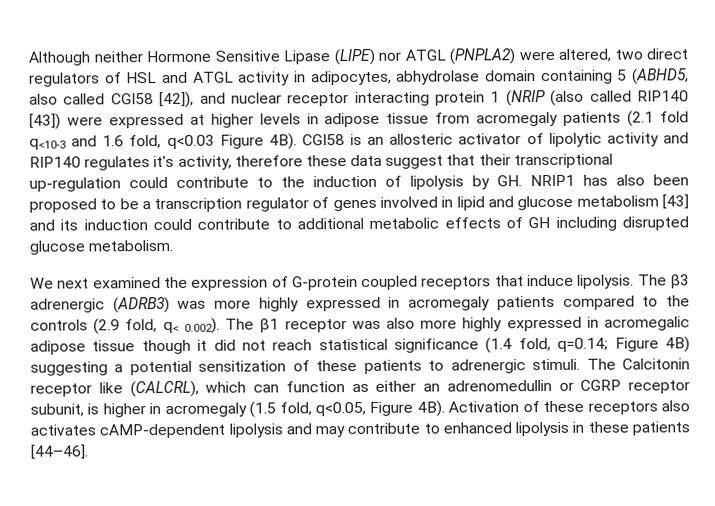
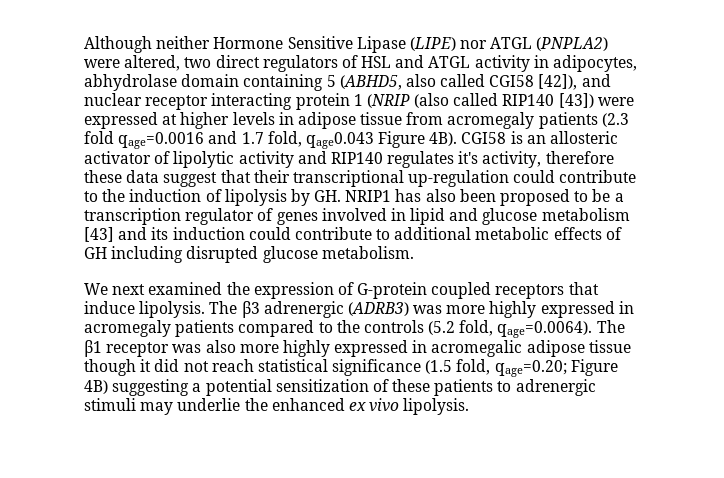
- Although neither Hormone Sensitive Lipase (LIPE) nor ATGL (PNPLA2) were altered, two direct regulators of HSL and ATGL activity in adipocytes, abhydrolase domain containing 5 (ABHD5, also called CGI58 [42]), and nuclear receptor interacting protein 1 (NRIP (also called RIP140 [43]) were expressed at higher levels in adipose tissue from acromegaly patients (2.1 fold q<10-3 and 1.6 fold, q<0.03 Figure 4B).
+ Although neither Hormone Sensitive Lipase (LIPE) nor ATGL (PNPLA2) were altered, two direct regulators of HSL and ATGL activity in adipocytes, abhydrolase domain containing 5 (ABHD5, also called CGI58 [42]), and nuclear receptor interacting protein 1 (NRIP (also called RIP140 [43]) were expressed at higher levels in adipose tissue from acromegaly patients (2.3 fold qage=0.0016 and 1.7 fold, qage0.043 Figure 4B).
- The β3 adrenergic (ADRB3) was more highly expressed in acromegaly patients compared to the controls (2.9 fold, q< 0.002). The β1 receptor was also more highly expressed in acromegalic adipose tissue though it did not reach statistical significance (1.4 fold, q=0.14; Figure 4B) suggesting a potential sensitization of these patients to adrenergic stimuli. The Calcitonin receptor like (CALCRL), which can function as either an adrenomedullin or CGRP receptor subunit, is higher in acromegaly (1.5 fold, q<0.05, Figure 4B). Activation of these receptors also activates cAMP-dependent lipolysis and may contribute to enhanced lipolysis in these patients [44–46].
+ The β3 adrenergic (ADRB3) was more highly expressed in acromegaly patients compared to the controls (5.2 fold, qage=0.0064). The β1 receptor was also more highly expressed in acromegalic adipose tissue though it did not reach statistical significance (1.5 fold, qage=0.20; Figure 4B) suggesting a potential sensitization of these patients to adrenergic stimuli may underlie the enhanced ex vivo lipolysis.

